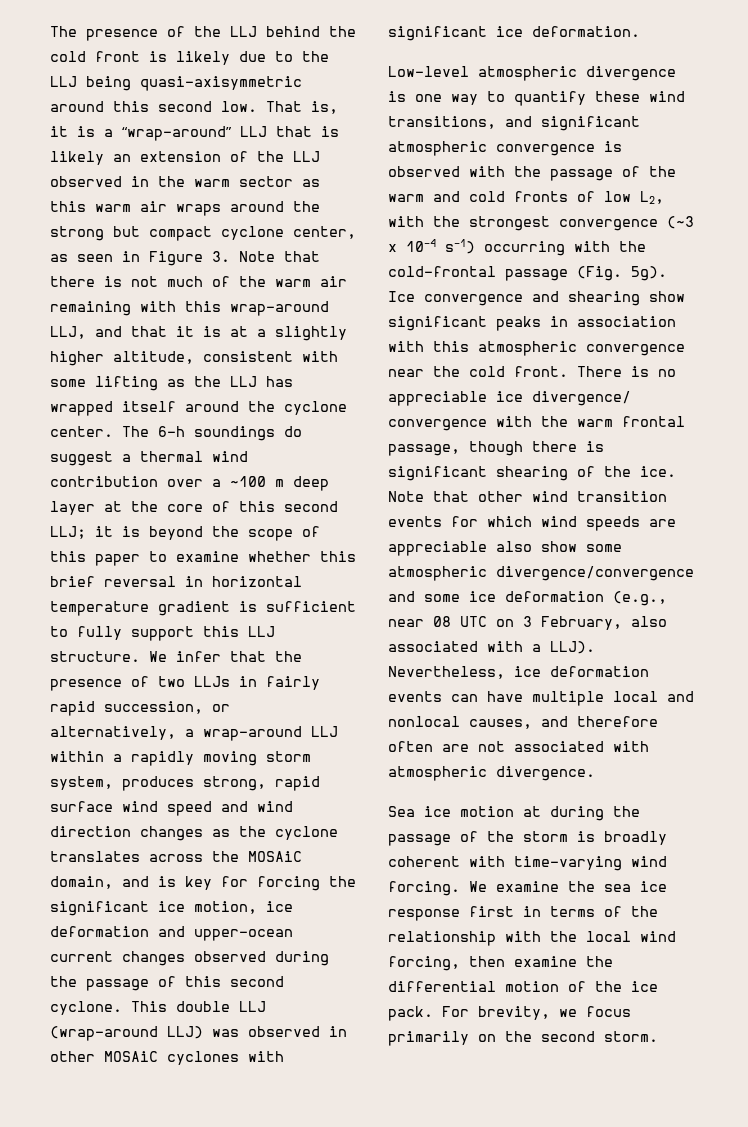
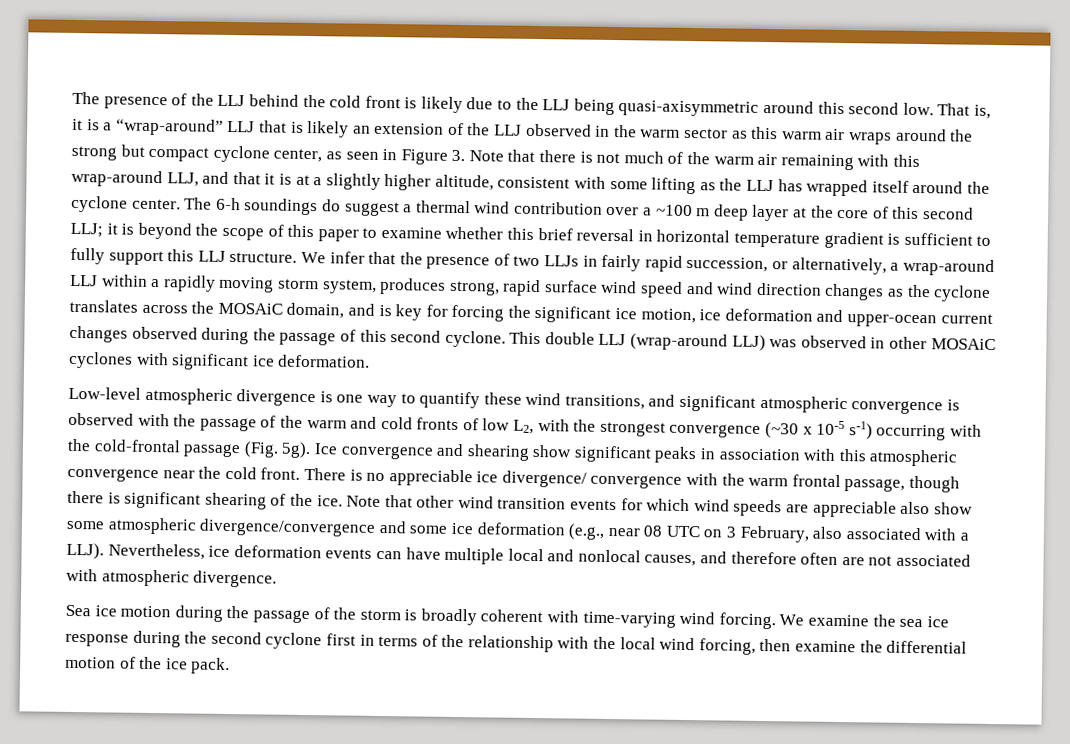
- Low-level atmospheric divergence is one way to quantify these wind transitions, and significant atmospheric convergence is observed with the passage of the warm and cold fronts of low L2, with the strongest convergence (~3 x 10-4 s-1) occurring with the cold-frontal passage (Fig. 5g).
+ Low-level atmospheric divergence is one way to quantify these wind transitions, and significant atmospheric convergence is observed with the passage of the warm and cold fronts of low L2, with the strongest convergence (~30 x 10-5 s-1) occurring with the cold-frontal passage (Fig. 5g).
- Sea ice motion at during the passage of the storm is broadly coherent with time-varying wind forcing.
+ Sea ice motion during the passage of the storm is broadly coherent with time-varying wind forcing.
- We examine the sea ice response first in terms of the relationship with the local wind forcing, then examine the differential motion of the ice pack. For brevity, we focus primarily on the second storm.
+ We examine the sea ice response during the second cyclone first in terms of the relationship with the local wind forcing, then examine the differential motion of the ice pack.

